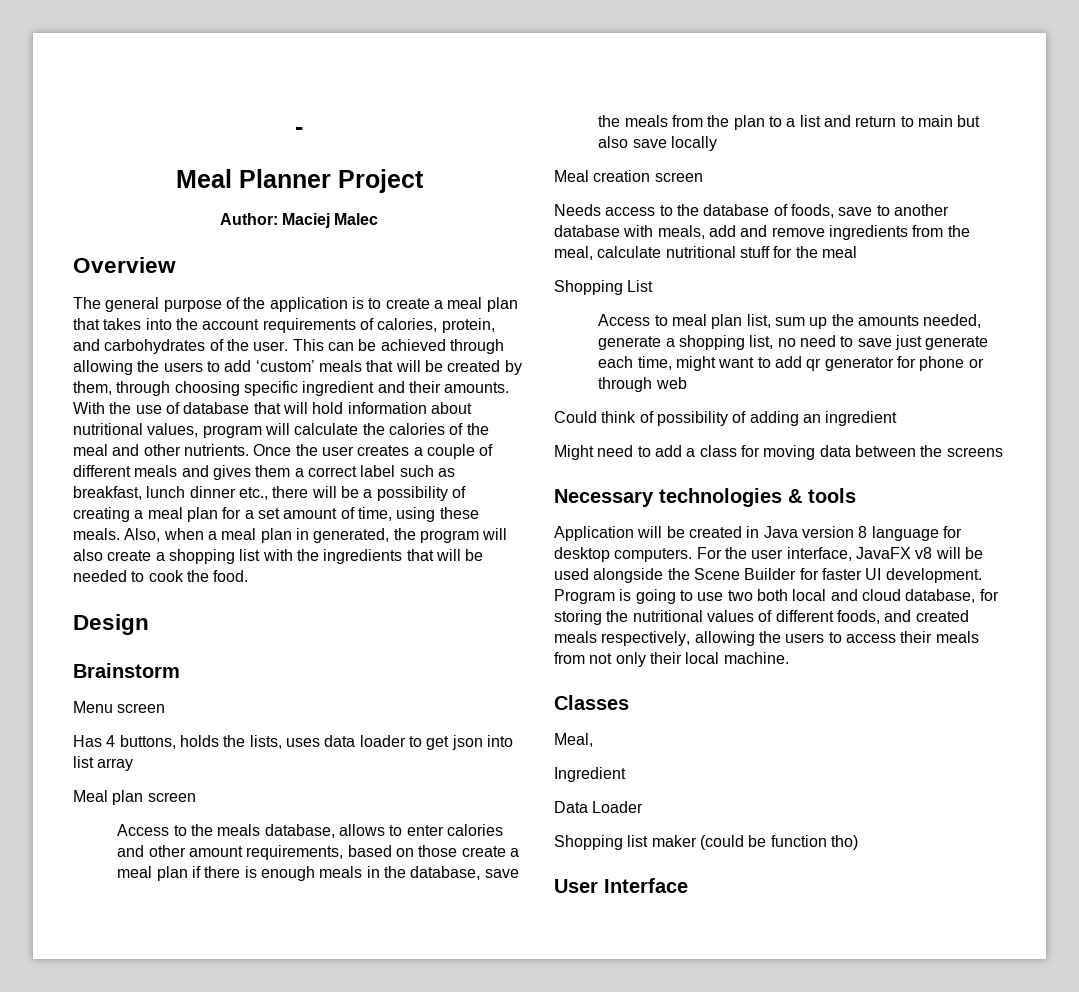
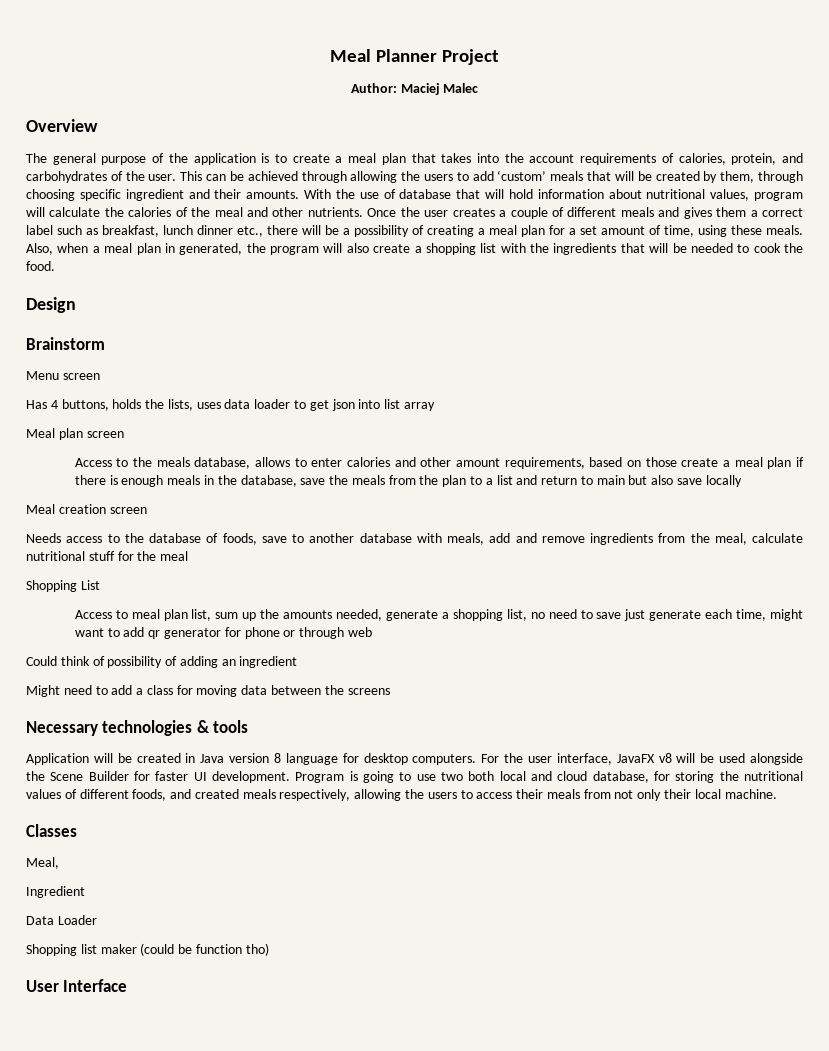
- -

